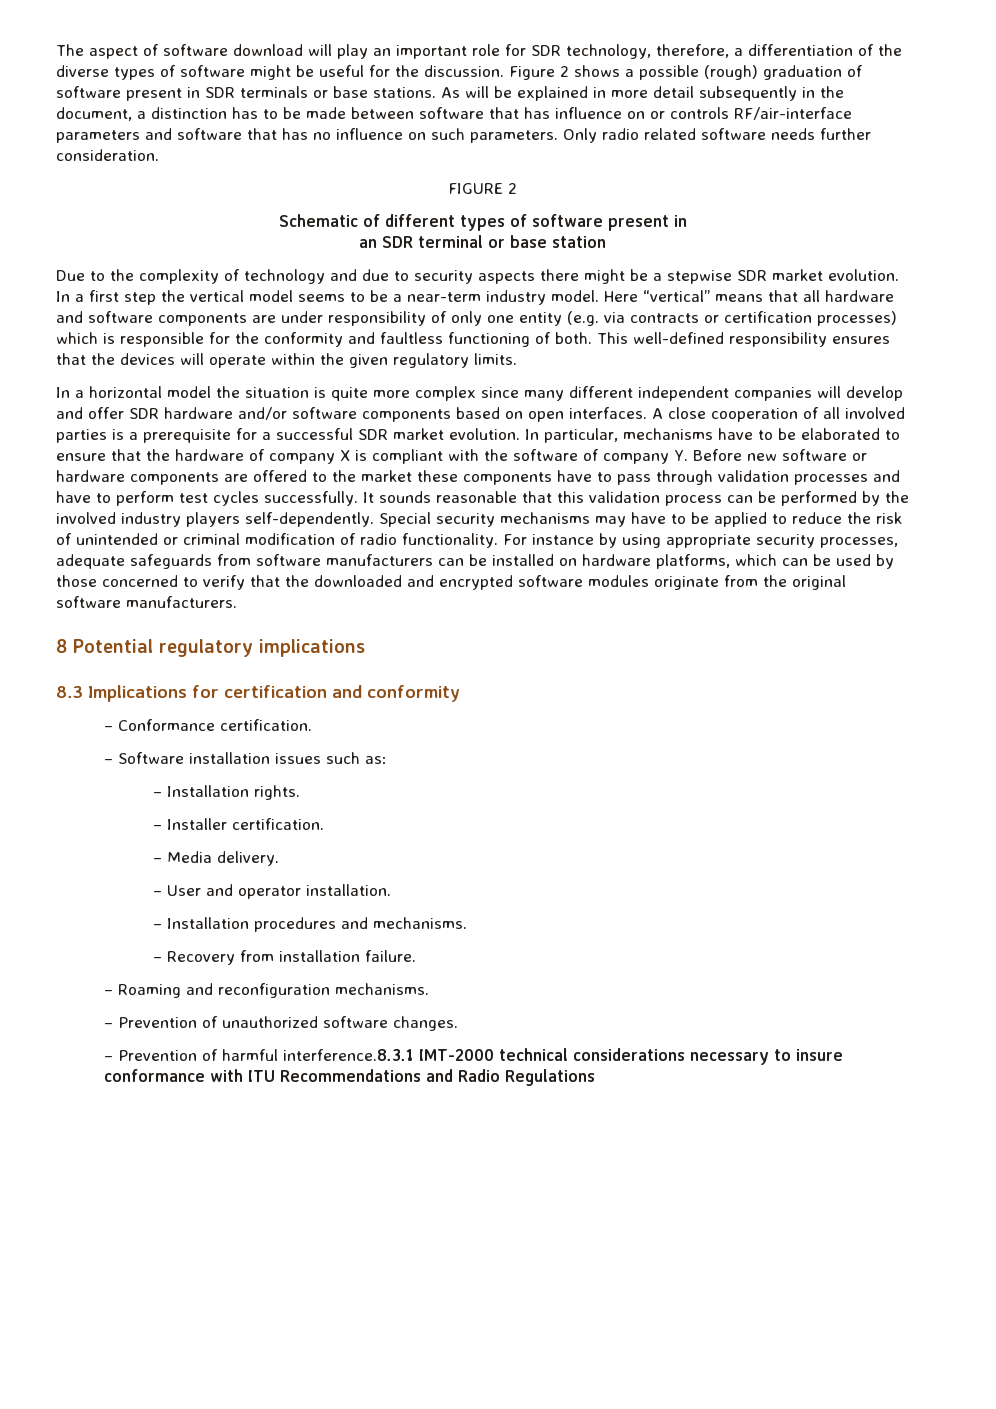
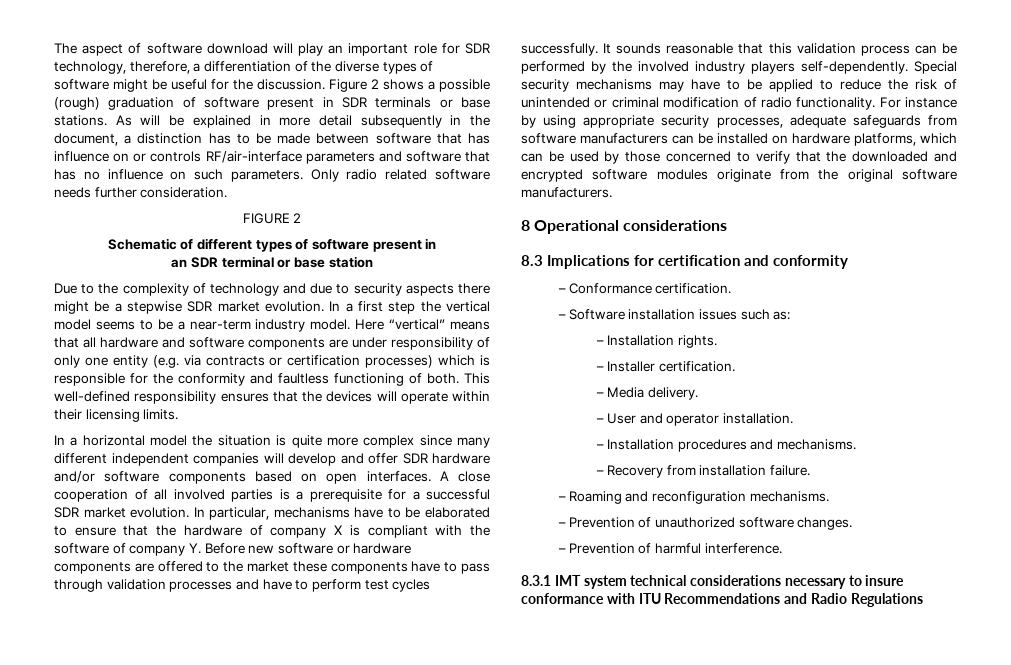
- This well-defined responsibility ensures that the devices will operate within the given regulatory limits.
+ This well-defined responsibility ensures that the devices will operate within their licensing limits.
- 8 Potential regulatory implications
+ 8 Operational considerations
- – Prevention of harmful interference.8.3.1 IMT-2000 technical considerations necessary to insure conformance with ITU Recommendations and Radio Regulations
+ – Prevention of harmful interference.
+ 8.3.1 IMT system technical considerations necessary to insure conformance with ITU Recommendations and Radio Regulations

